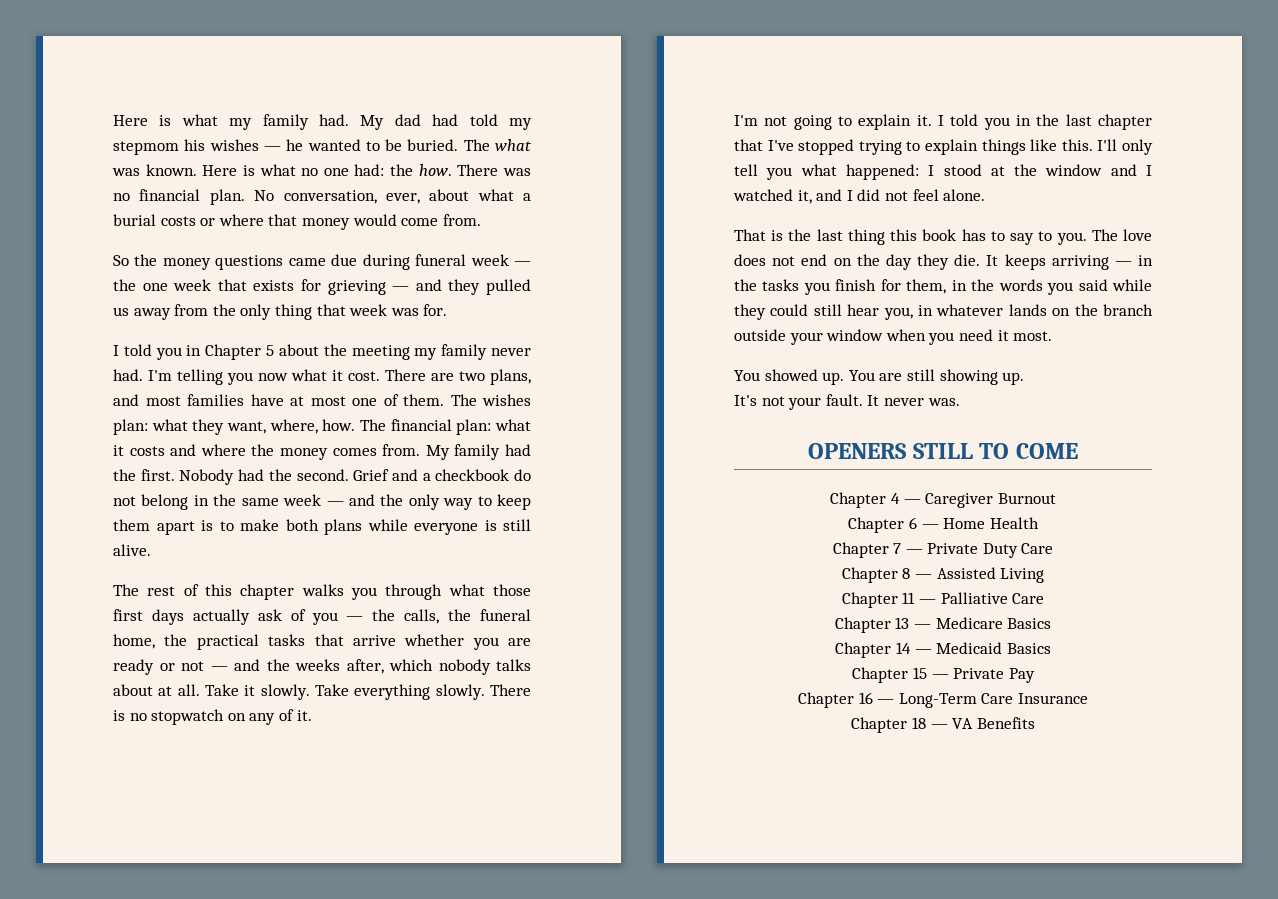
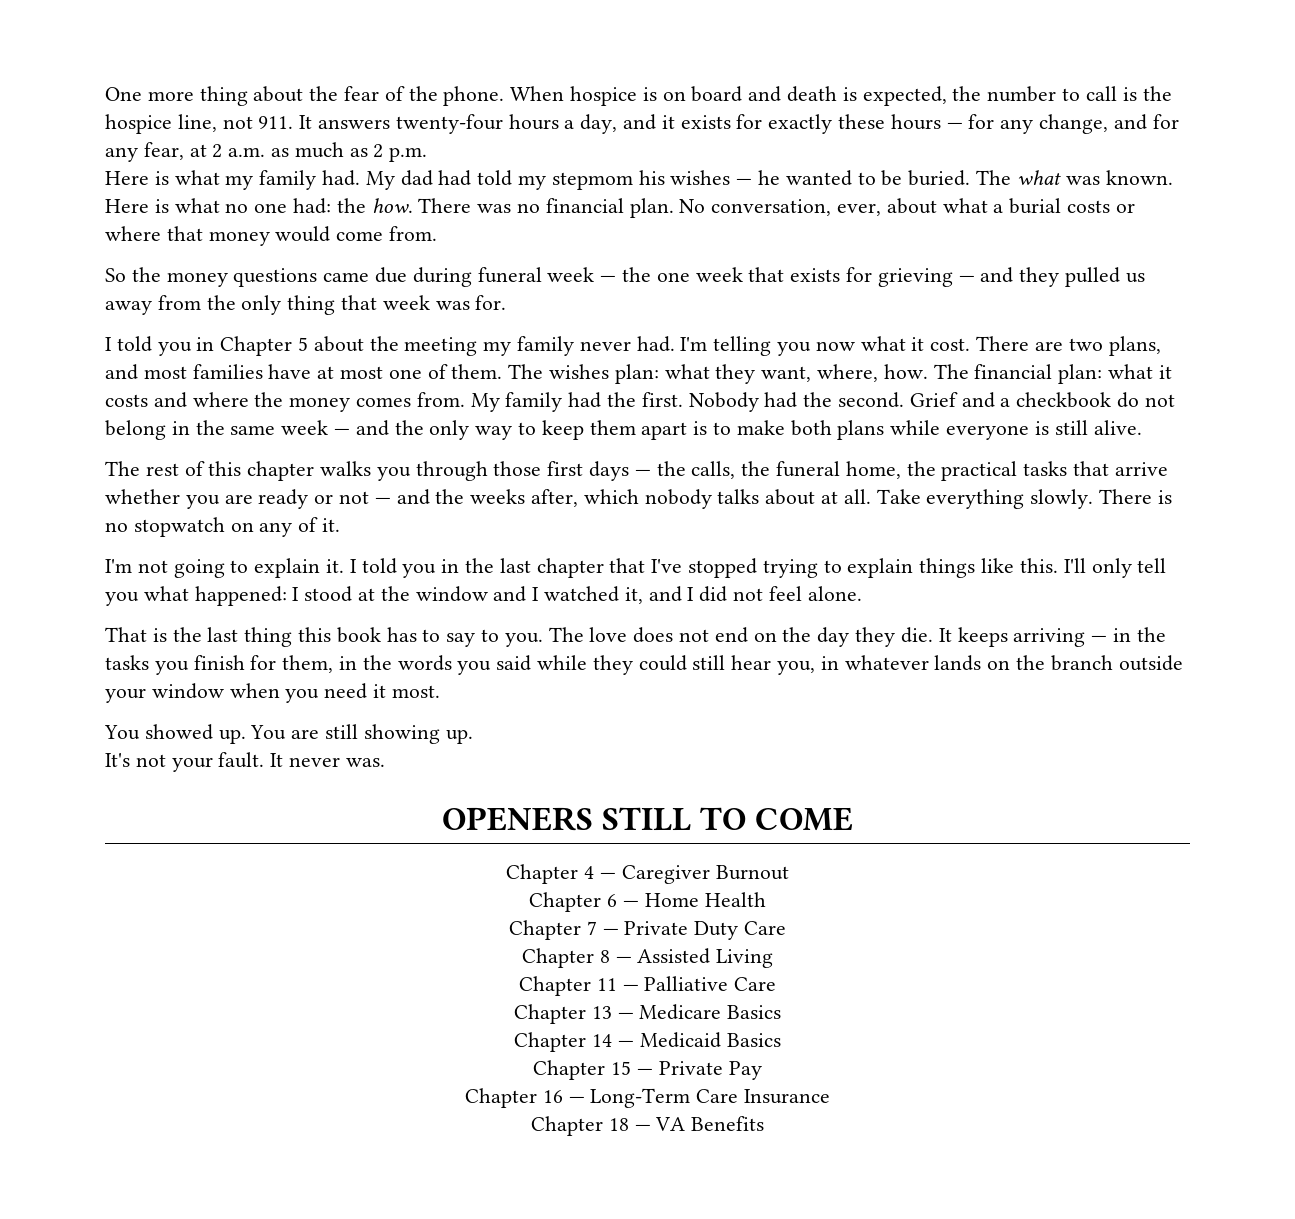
+ One more thing about the fear of the phone. When hospice is on board and death is expected, the number to call is the hospice line, not 911. It answers twenty-four hours a day, and it exists for exactly these hours — for any change, and for any fear, at 2 a.m. as much as 2 p.m.
- The rest of this chapter walks you through what those first days actually ask of you — the calls, the funeral home, the practical tasks that arrive whether you are ready or not — and the weeks after, which nobody talks about at all.
+ The rest of this chapter walks you through those first days — the calls, the funeral home, the practical tasks that arrive whether you are ready or not — and the weeks after, which nobody talks about at all.
- Take it slowly. Take everything slowly.
+ Take everything slowly.

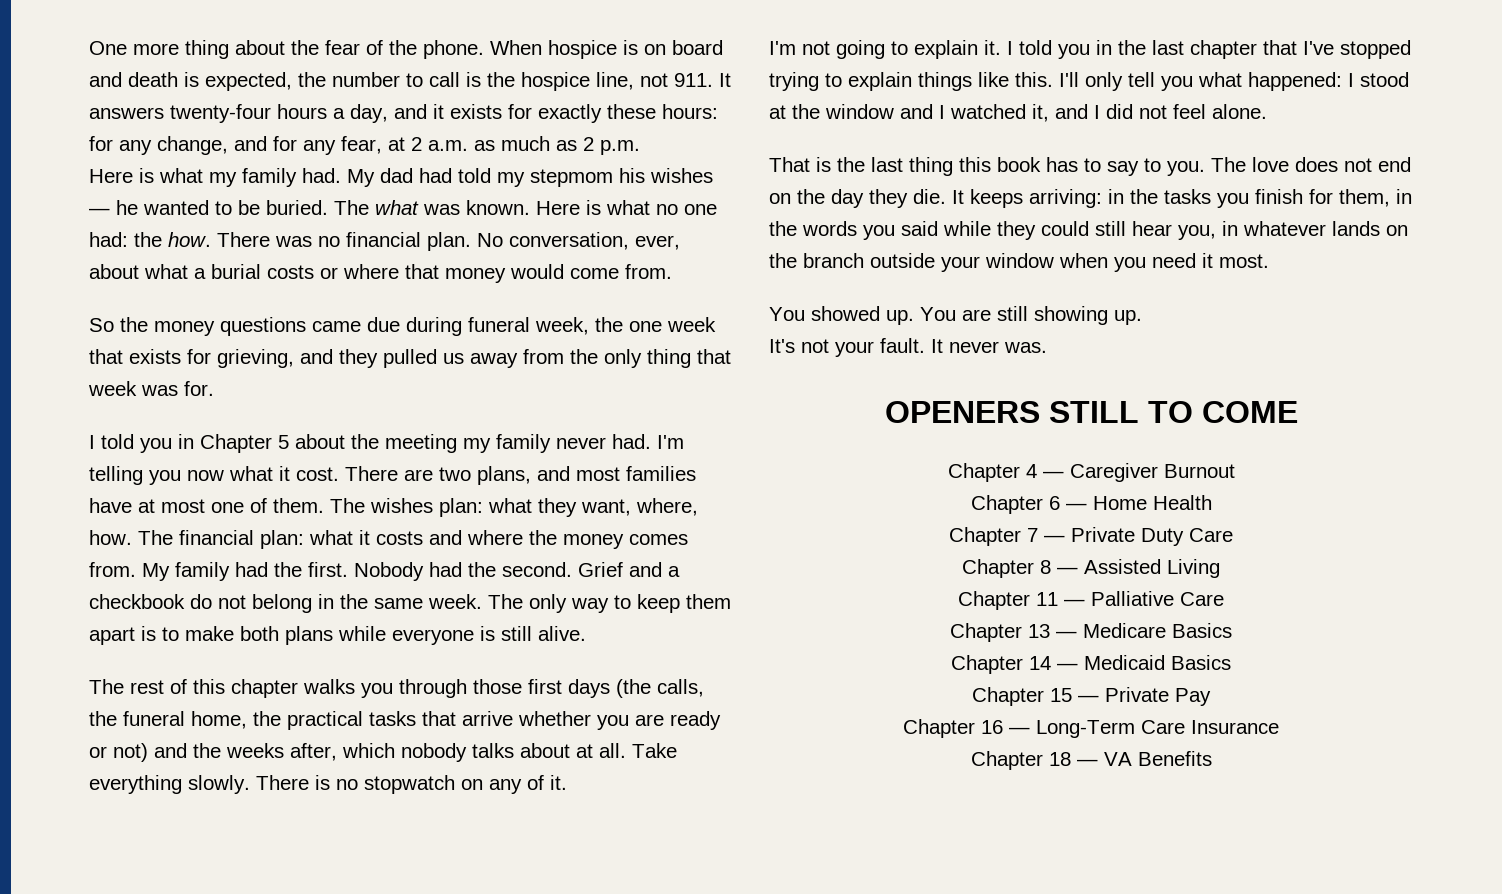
- When hospice is on board and death is expected, the number to call is the hospice line, not 911. It answers twenty-four hours a day, and it exists for exactly these hours — for any change, and for any fear, at 2 a.m. as much as 2 p.m.
+ When hospice is on board and death is expected, the number to call is the hospice line, not 911. It answers twenty-four hours a day, and it exists for exactly these hours: for any change, and for any fear, at 2 a.m. as much as 2 p.m.
- So the money questions came due during funeral week — the one week that exists for grieving — and they pulled us away from the only thing that week was for.
+ So the money questions came due during funeral week, the one week that exists for grieving, and they pulled us away from the only thing that week was for.
- Grief and a checkbook do not belong in the same week — and the only way to keep them apart is to make both plans while everyone is still alive.
+ Grief and a checkbook do not belong in the same week. The only way to keep them apart is to make both plans while everyone is still alive.
- The rest of this chapter walks you through those first days — the calls, the funeral home, the practical tasks that arrive whether you are ready or not — and the weeks after, which nobody talks about at all.
+ The rest of this chapter walks you through those first days (the calls, the funeral home, the practical tasks that arrive whether you are ready or not) and the weeks after, which nobody talks about at all.
- It keeps arriving — in the tasks you finish for them, in the words you said while they could still hear you, in whatever lands on the branch outside your window when you need it most.
+ It keeps arriving: in the tasks you finish for them, in the words you said while they could still hear you, in whatever lands on the branch outside your window when you need it most.

